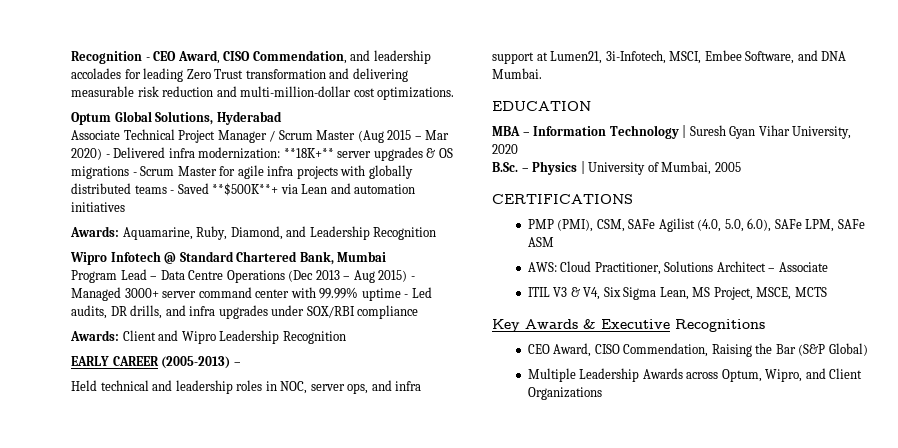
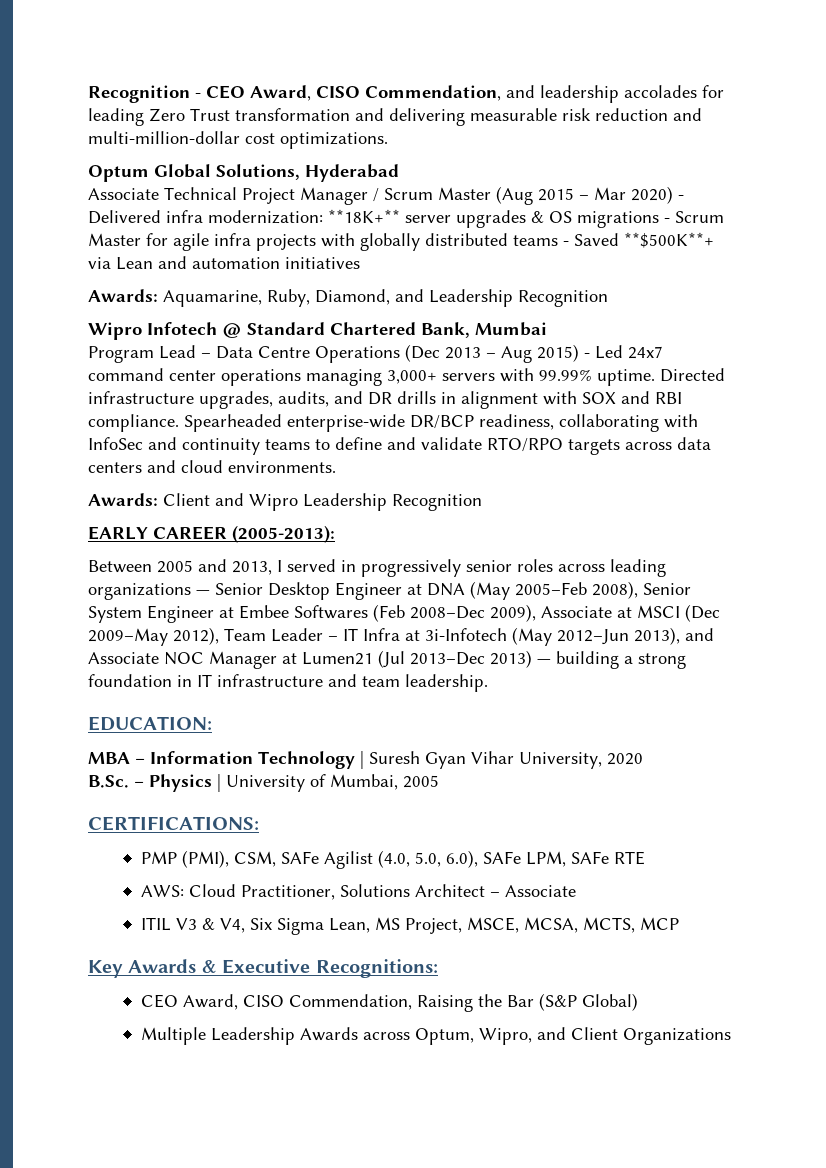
- Program Lead – Data Centre Operations (Dec 2013 – Aug 2015) - Managed 3000+ server command center with 99.99% uptime - Led audits, DR drills, and infra upgrades under SOX/RBI compliance
+ Program Lead – Data Centre Operations (Dec 2013 – Aug 2015) - Led 24x7 command center operations managing 3,000+ servers with 99.99% uptime. Directed infrastructure upgrades, audits, and DR drills in alignment with SOX and RBI compliance. Spearheaded enterprise-wide DR/BCP readiness, collaborating with InfoSec and continuity teams to define and validate RTO/RPO targets across data centers and cloud environments.
- EARLY CAREER (2005-2013) –
- Held technical and leadership roles in NOC, server ops, and infra support at Lumen21, 3i-Infotech, MSCI, Embee Software, and DNA Mumbai.
- EDUCATION
+ EARLY CAREER (2005-2013):
+ Between 2005 and 2013, I served in progressively senior roles across leading organizations — Senior Desktop Engineer at DNA (May 2005–Feb 2008), Senior System Engineer at Embee Softwares (Feb 2008–Dec 2009), Associate at MSCI (Dec 2009–May 2012), Team Leader – IT Infra at 3i-Infotech (May 2012–Jun 2013), and Associate NOC Manager at Lumen21 (Jul 2013–Dec 2013) — building a strong foundation in IT infrastructure and team leadership.
+ EDUCATION:
- CERTIFICATIONS
+ CERTIFICATIONS:
- PMP (PMI), CSM, SAFe Agilist (4.0, 5.0, 6.0), SAFe LPM, SAFe ASM
+ PMP (PMI), CSM, SAFe Agilist (4.0, 5.0, 6.0), SAFe LPM, SAFe RTE
- ITIL V3 & V4, Six Sigma Lean, MS Project, MSCE, MCTS
+ ITIL V3 & V4, Six Sigma Lean, MS Project, MSCE, MCSA, MCTS, MCP
- Key Awards & Executive Recognitions
+ Key Awards & Executive Recognitions:

